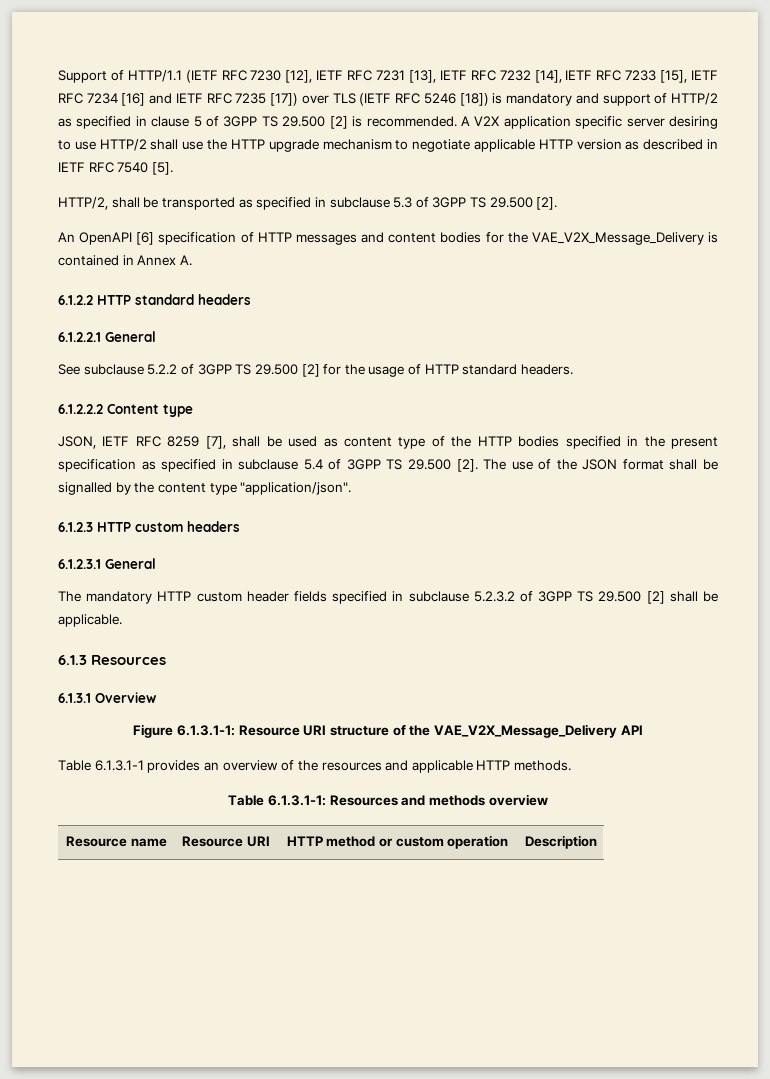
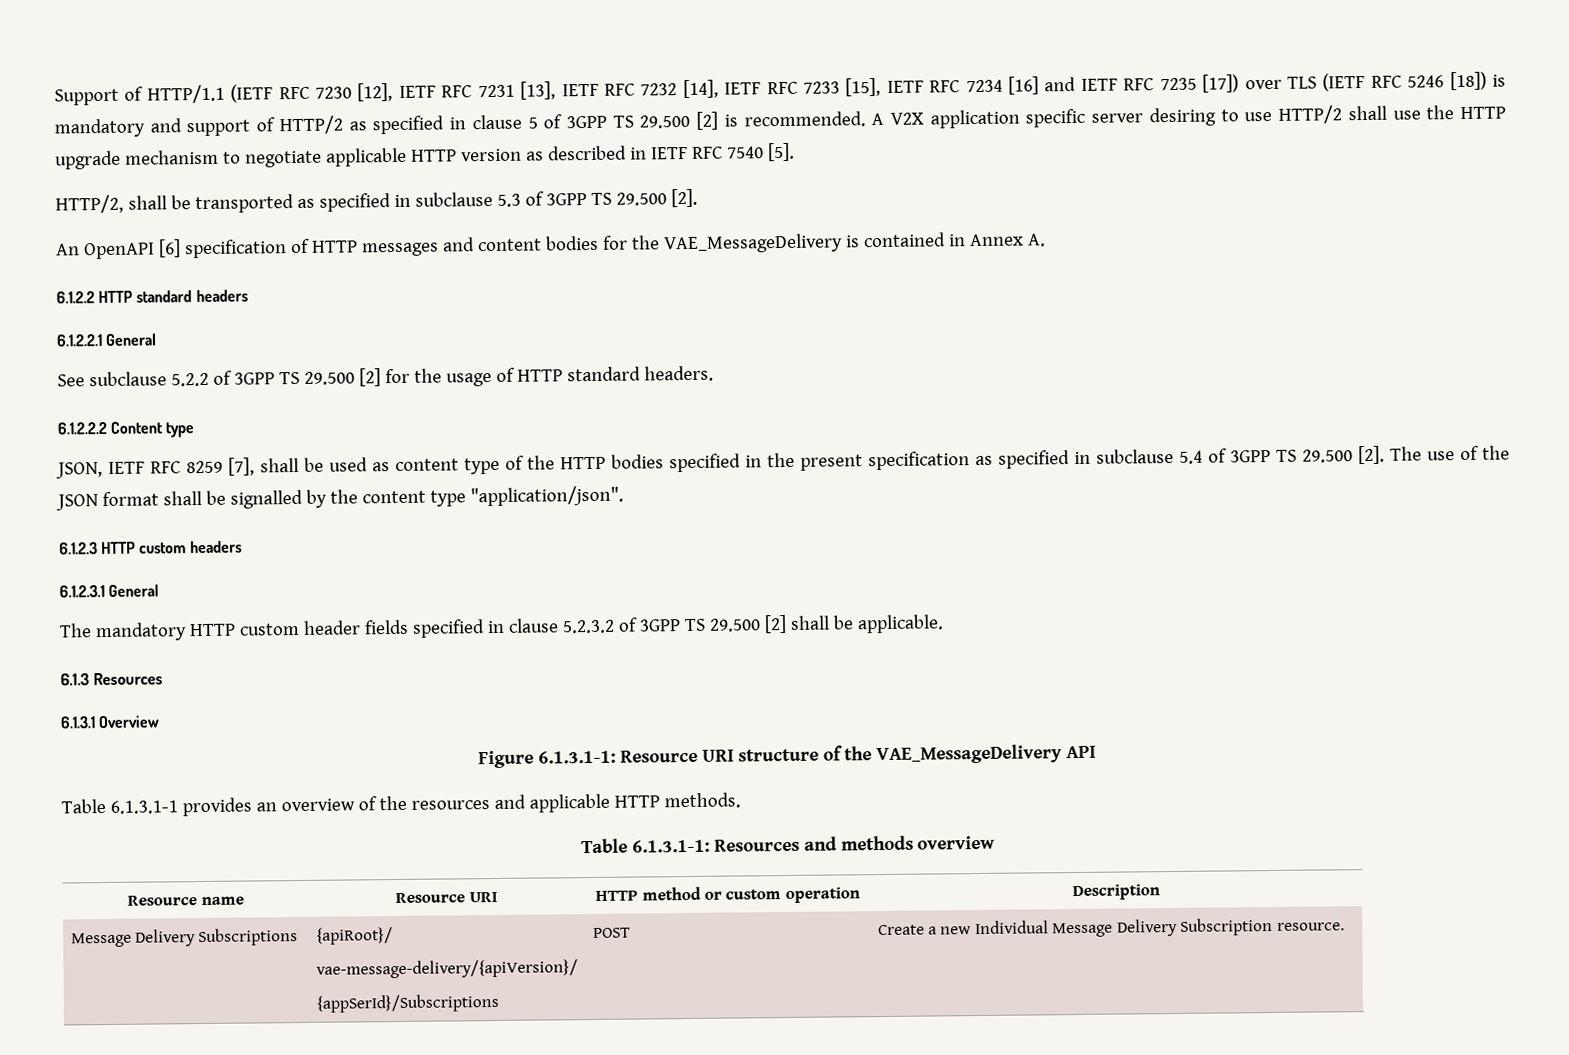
- An OpenAPI [6] specification of HTTP messages and content bodies for the VAE_V2X_Message_Delivery is contained in Annex A.
+ An OpenAPI [6] specification of HTTP messages and content bodies for the VAE_MessageDelivery is contained in Annex A.
- The mandatory HTTP custom header fields specified in subclause 5.2.3.2 of 3GPP TS 29.500 [2] shall be applicable.
+ The mandatory HTTP custom header fields specified in clause 5.2.3.2 of 3GPP TS 29.500 [2] shall be applicable.
- Figure 6.1.3.1-1: Resource URI structure of the VAE_V2X_Message_Delivery API
+ Figure 6.1.3.1-1: Resource URI structure of the VAE_MessageDelivery API
+ Message Delivery Subscriptions | {apiRoot}/
+ vae-message-delivery/{apiVersion}/
+ {appSerId}/Subscriptions | POST | Create a new Individual Message Delivery Subscription resource.

